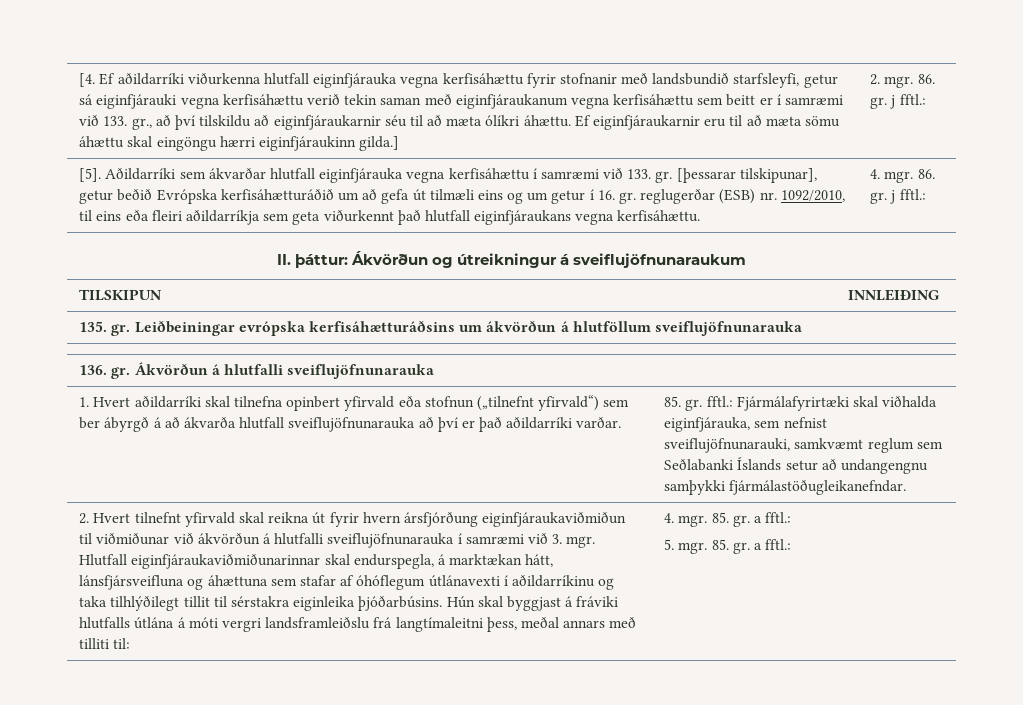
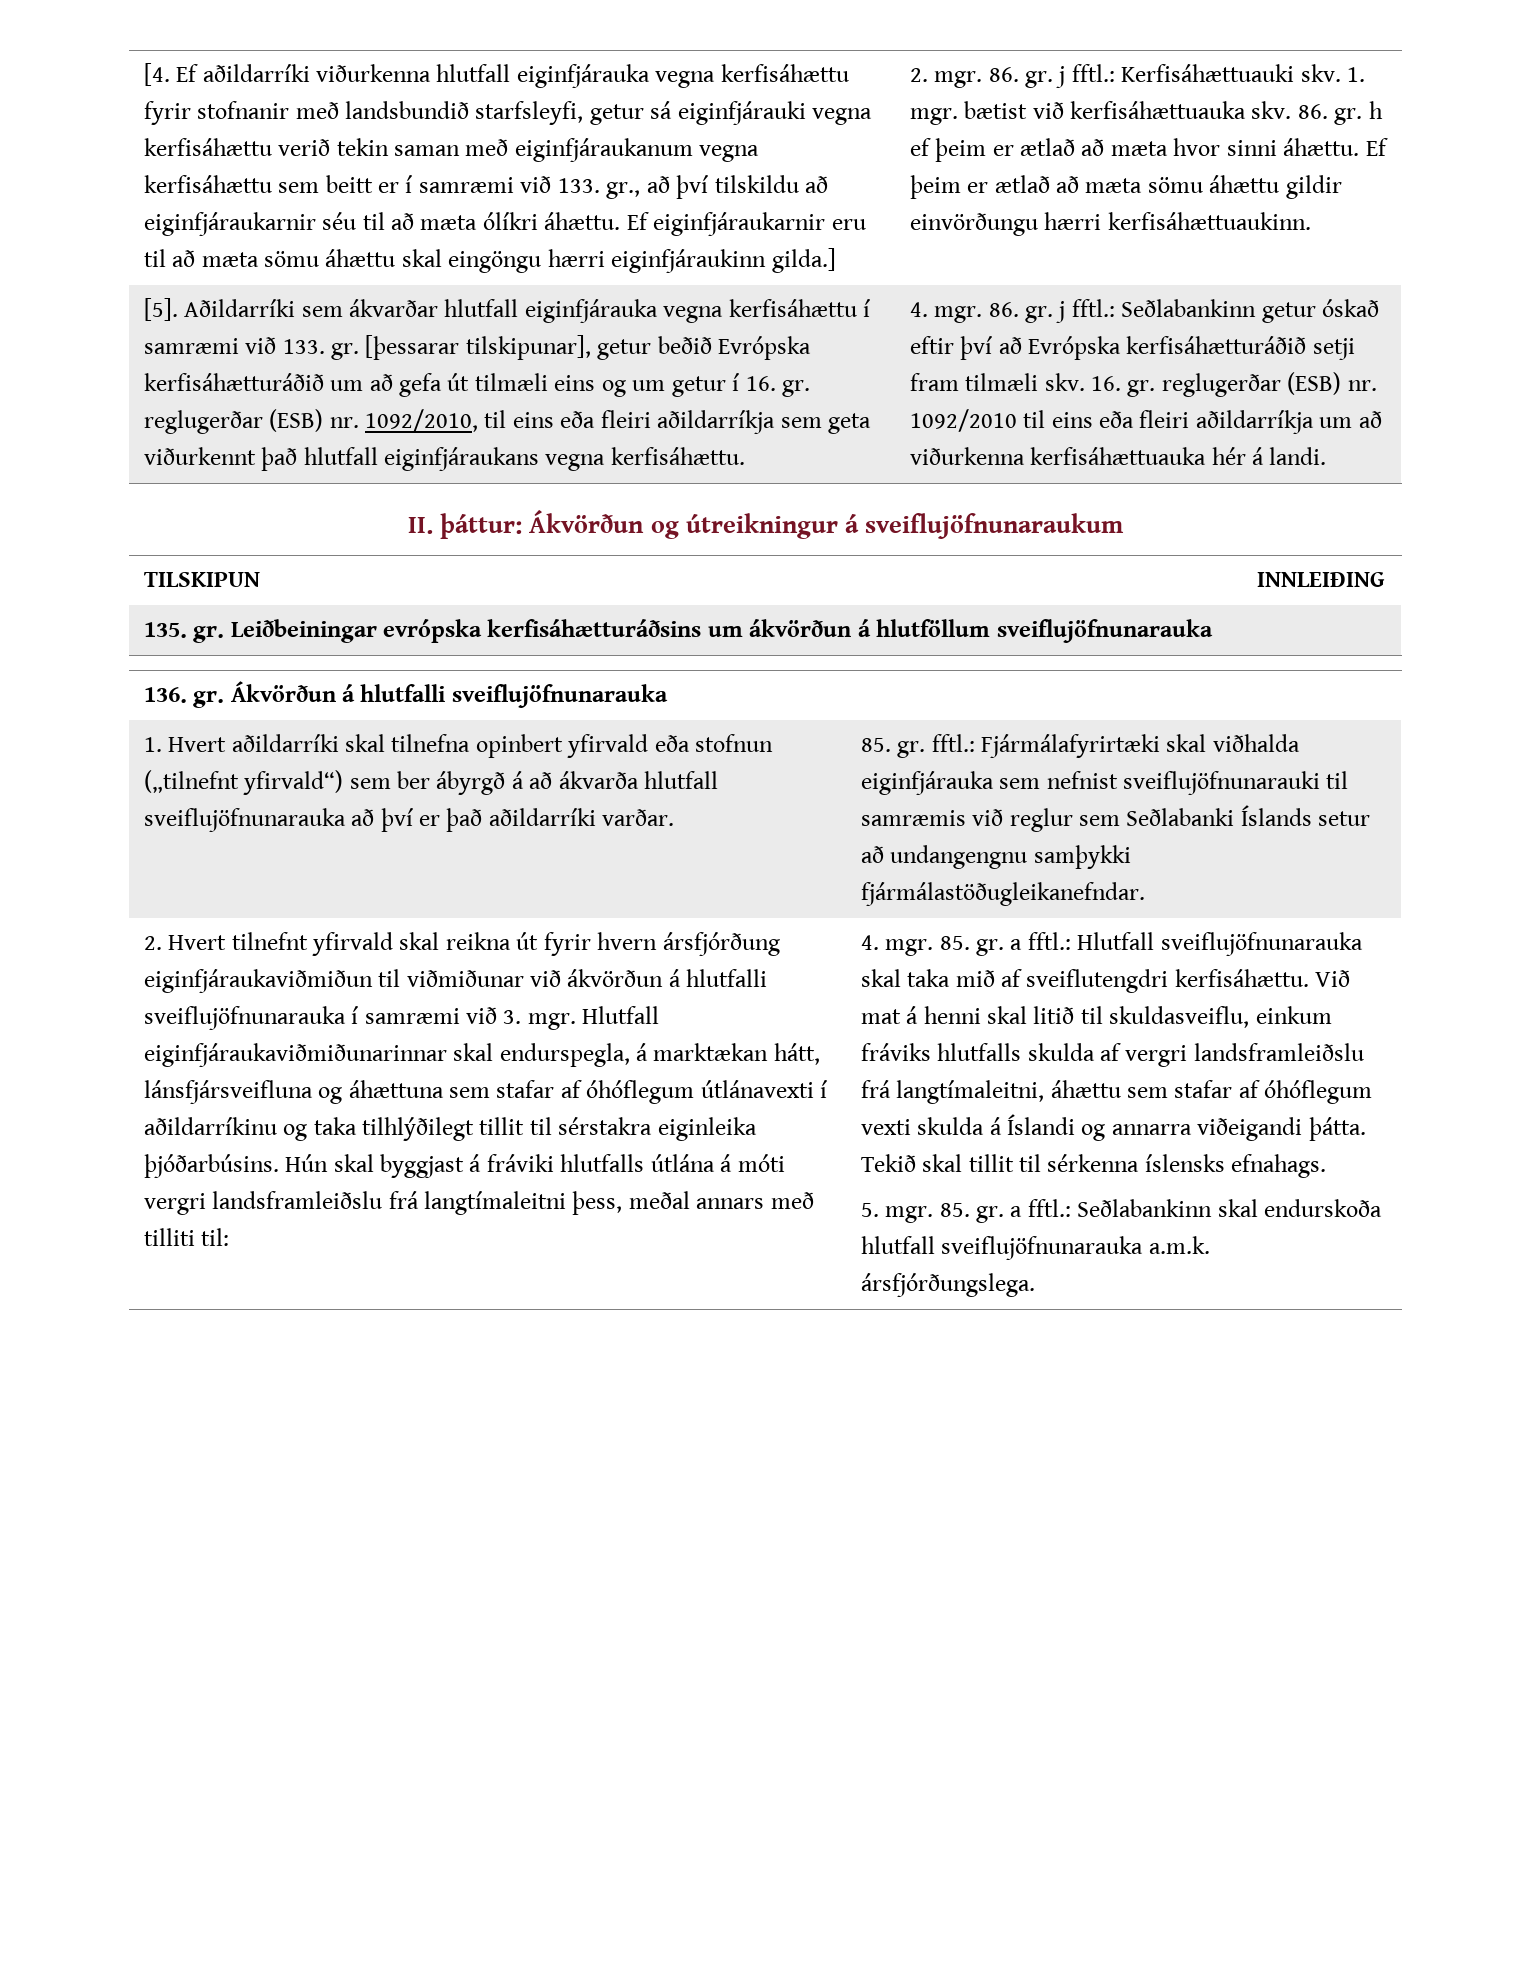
- 2. mgr. 86. gr. j fftl.:
+ 2. mgr. 86. gr. j fftl.: Kerfisáhættuauki skv. 1. mgr. bætist við kerfisáhættuauka skv. 86. gr. h ef þeim er ætlað að mæta hvor sinni áhættu. Ef þeim er ætlað að mæta sömu áhættu gildir einvörðungu hærri kerfisáhættuaukinn.
- 4. mgr. 86. gr. j fftl.:
+ 4. mgr. 86. gr. j fftl.: Seðlabankinn getur óskað eftir því að Evrópska kerfisáhætturáðið setji fram tilmæli skv. 16. gr. reglugerðar (ESB) nr. 1092/2010 til eins eða fleiri aðildarríkja um að viðurkenna kerfisáhættuauka hér á landi.
- 85. gr. fftl.: Fjármálafyrirtæki skal viðhalda eiginfjárauka, sem nefnist sveiflujöfnunarauki, samkvæmt reglum sem Seðlabanki Íslands setur að undangengnu samþykki fjármálastöðugleikanefndar.
+ 85. gr. fftl.: Fjármálafyrirtæki skal viðhalda eiginfjárauka sem nefnist sveiflujöfnunarauki til samræmis við reglur sem Seðlabanki Íslands setur að undangengnu samþykki fjármálastöðugleikanefndar.
- 4. mgr. 85. gr. a fftl.:
+ 4. mgr. 85. gr. a fftl.: Hlutfall sveiflujöfnunarauka skal taka mið af sveiflutengdri kerfisáhættu. Við mat á henni skal litið til skuldasveiflu, einkum fráviks hlutfalls skulda af vergri landsframleiðslu frá langtímaleitni, áhættu sem stafar af óhóflegum vexti skulda á Íslandi og annarra viðeigandi þátta. Tekið skal tillit til sérkenna íslensks efnahags.
- 5. mgr. 85. gr. a fftl.:
+ 5. mgr. 85. gr. a fftl.: Seðlabankinn skal endurskoða hlutfall sveiflujöfnunarauka a.m.k. ársfjórðungslega.

